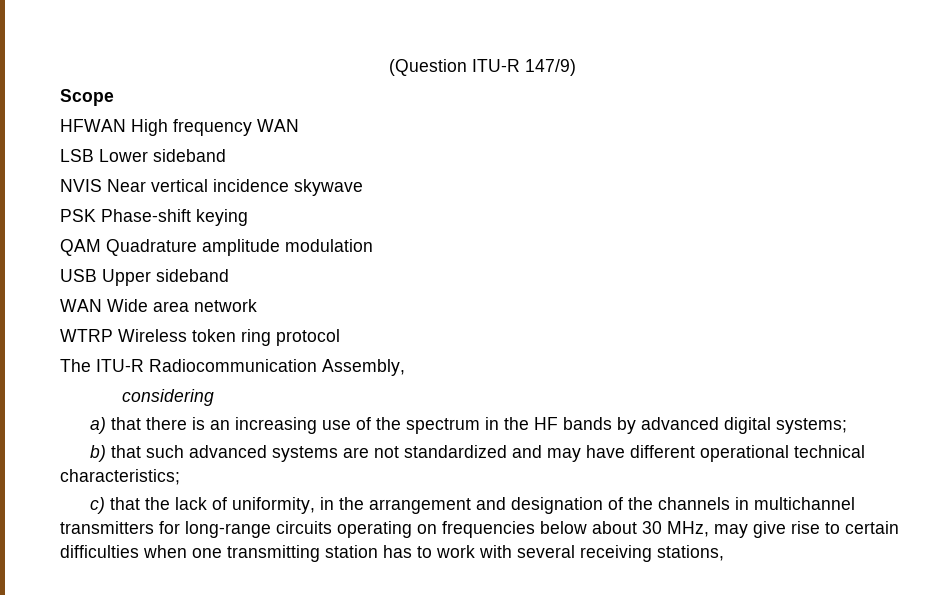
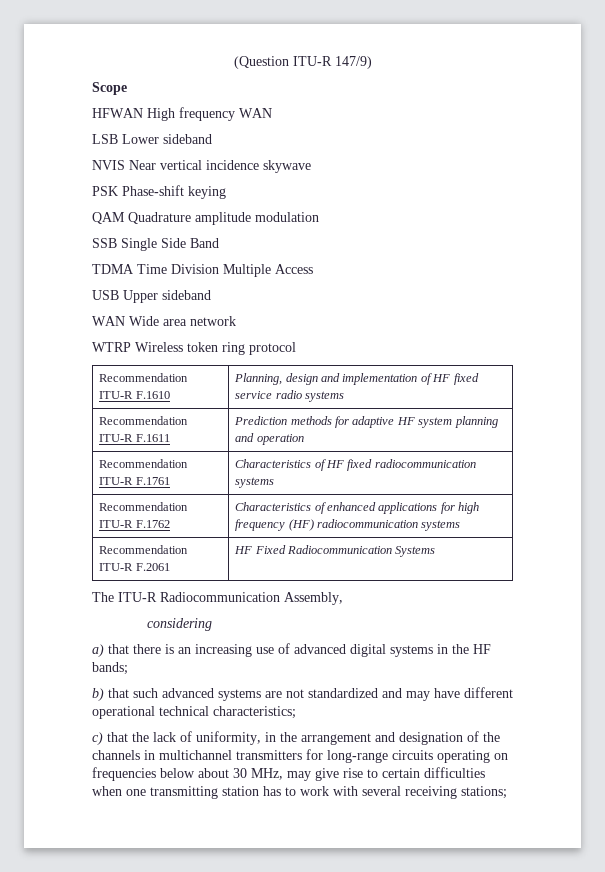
+ SSB Single Side Band
+ TDMA Time Division Multiple Access
+ Recommendation ITU-R F.1610 | Planning, design and implementation of HF fixed service radio systems
+ Recommendation ITU-R F.1611 | Prediction methods for adaptive HF system planning and operation
+ Recommendation ITU-R F.1761 | Characteristics of HF fixed radiocommunication systems
+ Recommendation ITU-R F.1762 | Characteristics of enhanced applications for high frequency (HF) radiocommunication systems
+ Recommendation ITU-R F.2061 | HF Fixed Radiocommunication Systems
- a) that there is an increasing use of the spectrum in the HF bands by advanced digital systems;
+ a) that there is an increasing use of advanced digital systems in the HF bands;
- c) that the lack of uniformity, in the arrangement and designation of the channels in multichannel transmitters for long-range circuits operating on frequencies below about 30 MHz, may give rise to certain difficulties when one transmitting station has to work with several receiving stations,
+ c) that the lack of uniformity, in the arrangement and designation of the channels in multichannel transmitters for long-range circuits operating on frequencies below about 30 MHz, may give rise to certain difficulties when one transmitting station has to work with several receiving stations;

